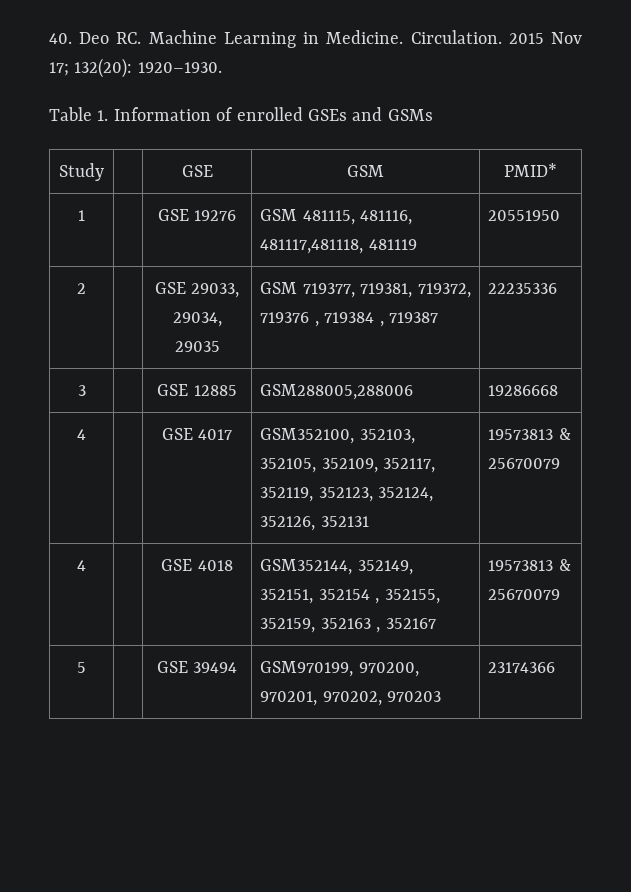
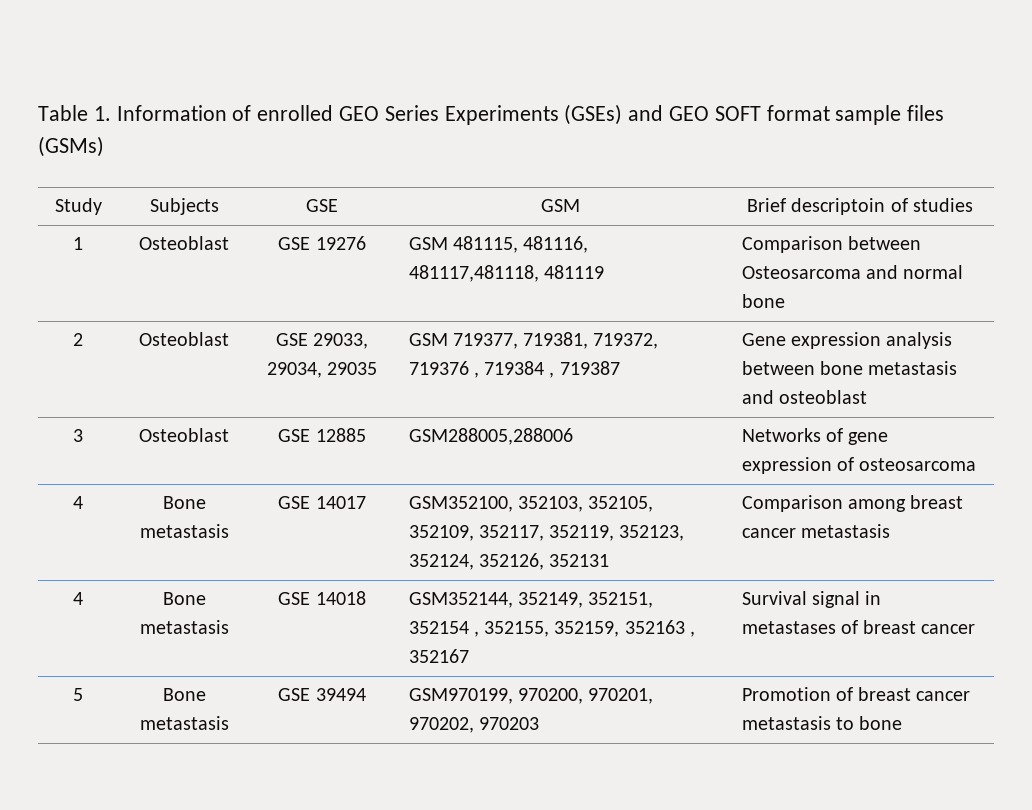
- 40. Deo RC. Machine Learning in Medicine. Circulation. 2015 Nov 17; 132(20): 1920–1930.
- Table 1. Information of enrolled GSEs and GSMs
+ Table 1. Information of enrolled GEO Series Experiments (GSEs) and GEO SOFT format sample files (GSMs)
- Study | | GSE | GSM | PMID*
- 1 | | GSE 19276 | GSM 481115, 481116, 481117,481118, 481119 | 20551950
+ Study | Subjects | GSE | GSM | Brief descriptoin of studies
+ 1 | Osteoblast | GSE 19276 | GSM 481115, 481116, 481117,481118, 481119 | Comparison between Osteosarcoma and normal bone
- 2 | | GSE 29033, 29034, 29035 | GSM 719377, 719381, 719372, 719376 , 719384 , 719387 | 22235336
+ 2 | Osteoblast | GSE 29033, 29034, 29035 | GSM 719377, 719381, 719372, 719376 , 719384 , 719387 | Gene expression analysis between bone metastasis and osteoblast
- 3 | | GSE 12885 | GSM288005,288006 | 19286668
- 4 | | GSE 4017 | GSM352100, 352103, 352105, 352109, 352117, 352119, 352123, 352124, 352126, 352131 | 19573813 & 25670079
- 4 | | GSE 4018 | GSM352144, 352149, 352151, 352154 , 352155, 352159, 352163 , 352167 | 19573813 & 25670079
+ 3 | Osteoblast | GSE 12885 | GSM288005,288006 | Networks of gene expression of osteosarcoma
+ 4 | Bone metastasis | GSE 14017 | GSM352100, 352103, 352105, 352109, 352117, 352119, 352123, 352124, 352126, 352131 | Comparison among breast cancer metastasis
+ 4 | Bone metastasis | GSE 14018 | GSM352144, 352149, 352151, 352154 , 352155, 352159, 352163 , 352167 | Survival signal in metastases of breast cancer
- 5 | | GSE 39494 | GSM970199, 970200, 970201, 970202, 970203 | 23174366
+ 5 | Bone metastasis | GSE 39494 | GSM970199, 970200, 970201, 970202, 970203 | Promotion of breast cancer metastasis to bone

